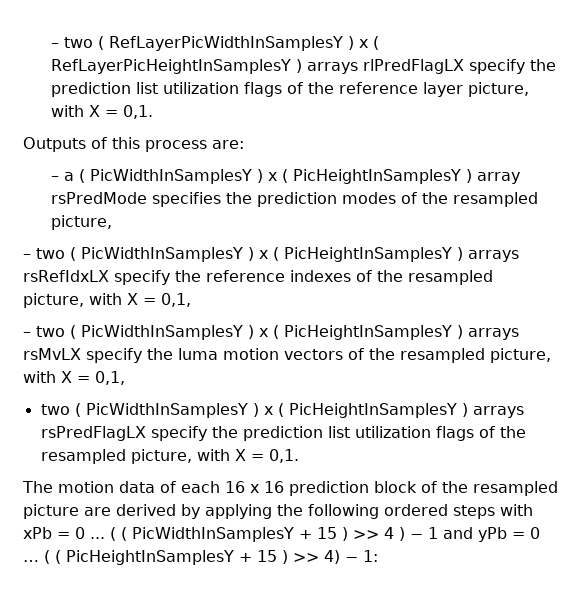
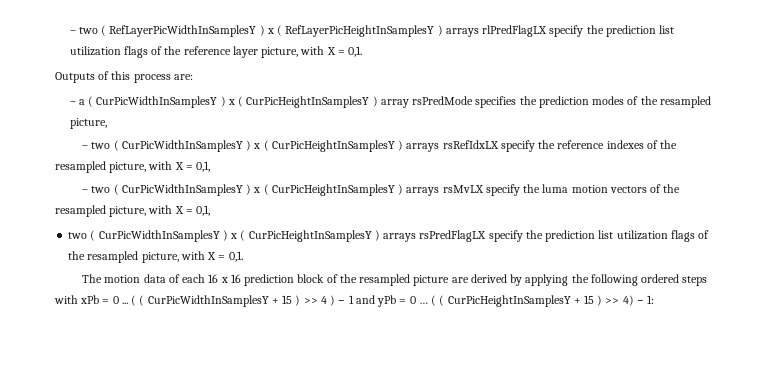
- – a ( PicWidthInSamplesY ) x ( PicHeightInSamplesY ) array rsPredMode specifies the prediction modes of the resampled picture,
+ – a ( CurPicWidthInSamplesY ) x ( CurPicHeightInSamplesY ) array rsPredMode specifies the prediction modes of the resampled picture,
- – two ( PicWidthInSamplesY ) x ( PicHeightInSamplesY ) arrays rsRefIdxLX specify the reference indexes of the resampled picture, with X = 0,1,
+ – two ( CurPicWidthInSamplesY ) x ( CurPicHeightInSamplesY ) arrays rsRefIdxLX specify the reference indexes of the resampled picture, with X = 0,1,
- – two ( PicWidthInSamplesY ) x ( PicHeightInSamplesY ) arrays rsMvLX specify the luma motion vectors of the resampled picture, with X = 0,1,
+ – two ( CurPicWidthInSamplesY ) x ( CurPicHeightInSamplesY ) arrays rsMvLX specify the luma motion vectors of the resampled picture, with X = 0,1,
- two ( PicWidthInSamplesY ) x ( PicHeightInSamplesY ) arrays rsPredFlagLX specify the prediction list utilization flags of the resampled picture, with X = 0,1.
+ two ( CurPicWidthInSamplesY ) x ( CurPicHeightInSamplesY ) arrays rsPredFlagLX specify the prediction list utilization flags of the resampled picture, with X = 0,1.
- ( ( PicWidthInSamplesY + 15 ) >> 4 ) − 1 and yPb = 0 …
+ ( ( CurPicWidthInSamplesY + 15 ) >> 4 ) − 1 and yPb = 0 …
- ( ( PicHeightInSamplesY + 15 ) >> 4) − 1:
+ ( ( CurPicHeightInSamplesY + 15 ) >> 4) − 1:

